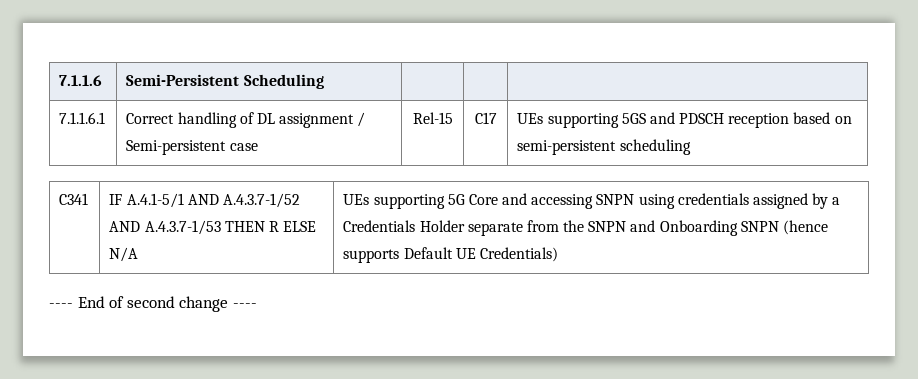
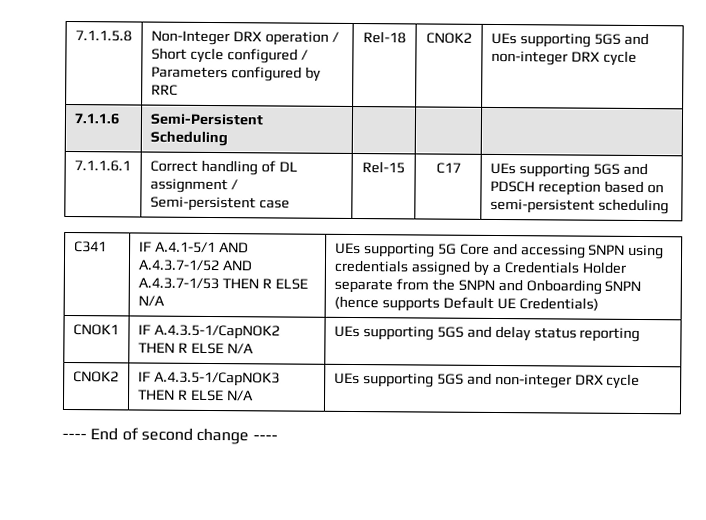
+ 7.1.1.5.8 | Non-Integer DRX operation / Short cycle configured / Parameters configured by RRC | Rel-18 | CNOK2 | UEs supporting 5GS and non-integer DRX cycle
+ CNOK1 | IF A.4.3.5-1/CapNOK2 THEN R ELSE N/A | UEs supporting 5GS and delay status reporting
+ CNOK2 | IF A.4.3.5-1/CapNOK3 THEN R ELSE N/A | UEs supporting 5GS and non-integer DRX cycle

